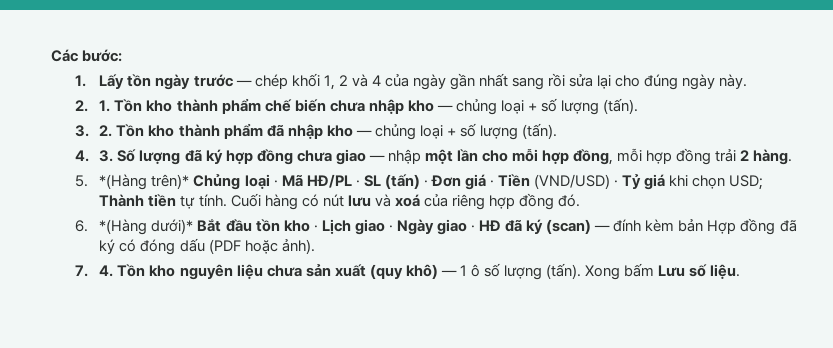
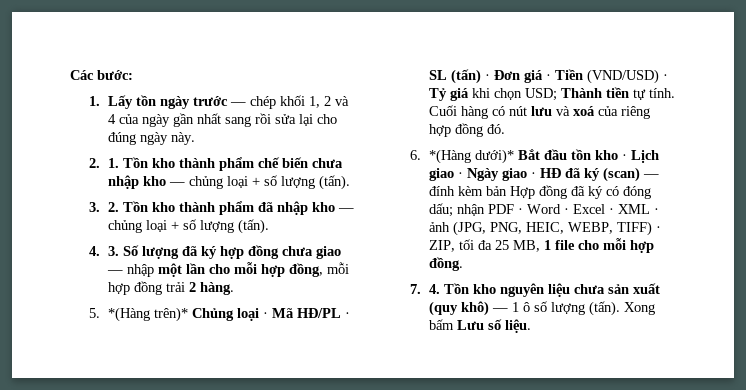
- 6. *(Hàng dưới)* Bắt đầu tồn kho · Lịch giao · Ngày giao · HĐ đã ký (scan) — đính kèm bản Hợp đồng đã ký có đóng dấu (PDF hoặc ảnh).
+ 6. *(Hàng dưới)* Bắt đầu tồn kho · Lịch giao · Ngày giao · HĐ đã ký (scan) — đính kèm bản Hợp đồng đã ký có đóng dấu; nhận PDF · Word · Excel · XML · ảnh (JPG, PNG, HEIC, WEBP, TIFF) · ZIP, tối đa 25 MB, 1 file cho mỗi hợp đồng.

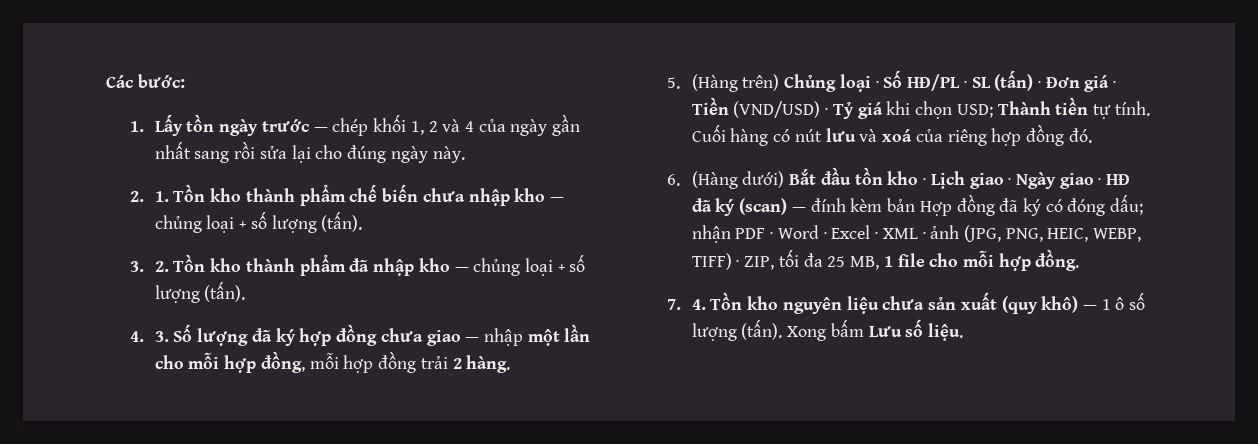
- 5. *(Hàng trên)* Chủng loại · Mã HĐ/PL · SL (tấn) · Đơn giá · Tiền (VND/USD) · Tỷ giá khi chọn USD; Thành tiền tự tính.
+ 5. (Hàng trên) Chủng loại · Số HĐ/PL · SL (tấn) · Đơn giá · Tiền (VND/USD) · Tỷ giá khi chọn USD; Thành tiền tự tính.
- 6. *(Hàng dưới)* Bắt đầu tồn kho · Lịch giao · Ngày giao · HĐ đã ký (scan) — đính kèm bản Hợp đồng đã ký có đóng dấu; nhận PDF · Word · Excel · XML · ảnh (JPG, PNG, HEIC, WEBP, TIFF) · ZIP, tối đa 25 MB, 1 file cho mỗi hợp đồng.
+ 6. (Hàng dưới) Bắt đầu tồn kho · Lịch giao · Ngày giao · HĐ đã ký (scan) — đính kèm bản Hợp đồng đã ký có đóng dấu; nhận PDF · Word · Excel · XML · ảnh (JPG, PNG, HEIC, WEBP, TIFF) · ZIP, tối đa 25 MB, 1 file cho mỗi hợp đồng.

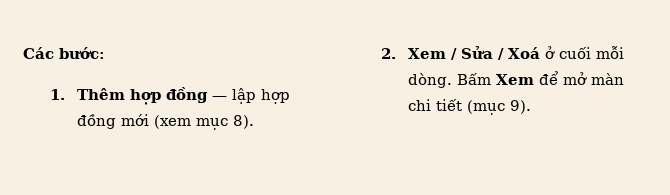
- 1. Lấy tồn ngày trước — chép khối 1, 2 và 4 của ngày gần nhất sang rồi sửa lại cho đúng ngày này.
- 2. 1. Tồn kho thành phẩm chế biến chưa nhập kho — chủng loại + số lượng (tấn).
- 3. 2. Tồn kho thành phẩm đã nhập kho — chủng loại + số lượng (tấn).
- 4. 3. Số lượng đã ký hợp đồng chưa giao — nhập một lần cho mỗi hợp đồng, mỗi hợp đồng trải 2 hàng.
- 5. (Hàng trên) Chủng loại · Số HĐ/PL · SL (tấn) · Đơn giá · Tiền (VND/USD) · Tỷ giá khi chọn USD; Thành tiền tự tính. Cuối hàng có nút lưu và xoá của riêng hợp đồng đó.
- 6. (Hàng dưới) Bắt đầu tồn kho · Lịch giao · Ngày giao · HĐ đã ký (scan) — đính kèm bản Hợp đồng đã ký có đóng dấu; nhận PDF · Word · Excel · XML · ảnh (JPG, PNG, HEIC, WEBP, TIFF) · ZIP, tối đa 25 MB, 1 file cho mỗi hợp đồng.
- 7. 4. Tồn kho nguyên liệu chưa sản xuất (quy khô) — 1 ô số lượng (tấn). Xong bấm Lưu số liệu.
+ 1. Thêm hợp đồng — lập hợp đồng mới (xem mục 8).
+ 2. Xem / Sửa / Xoá ở cuối mỗi dòng. Bấm Xem để mở màn chi tiết (mục 9).

